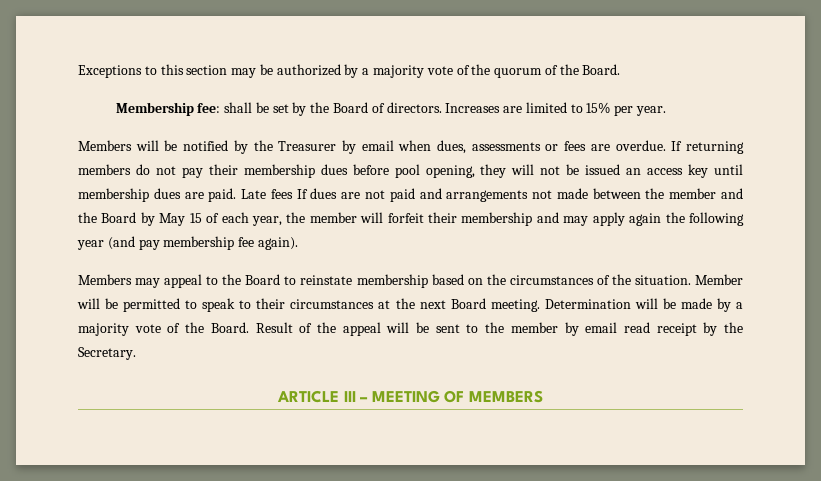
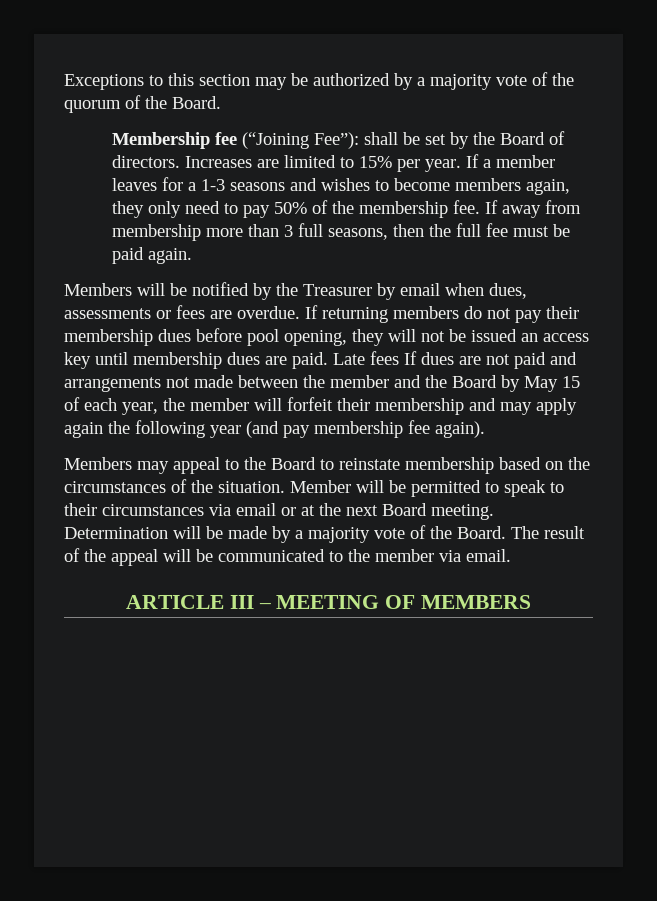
- Membership fee: shall be set by the Board of directors.
+ Membership fee (“Joining Fee”): shall be set by the Board of directors.
+ If a member leaves for a 1-3 seasons and wishes to become members again, they only need to pay 50% of the membership fee. If away from membership more than 3 full seasons, then the full fee must be paid again.
- Member will be permitted to speak to their circumstances at the next Board meeting.
+ Member will be permitted to speak to their circumstances via email or at the next Board meeting.
- Result of the appeal will be sent to the member by email read receipt by the Secretary.
+ The result of the appeal will be communicated to the member via email.

